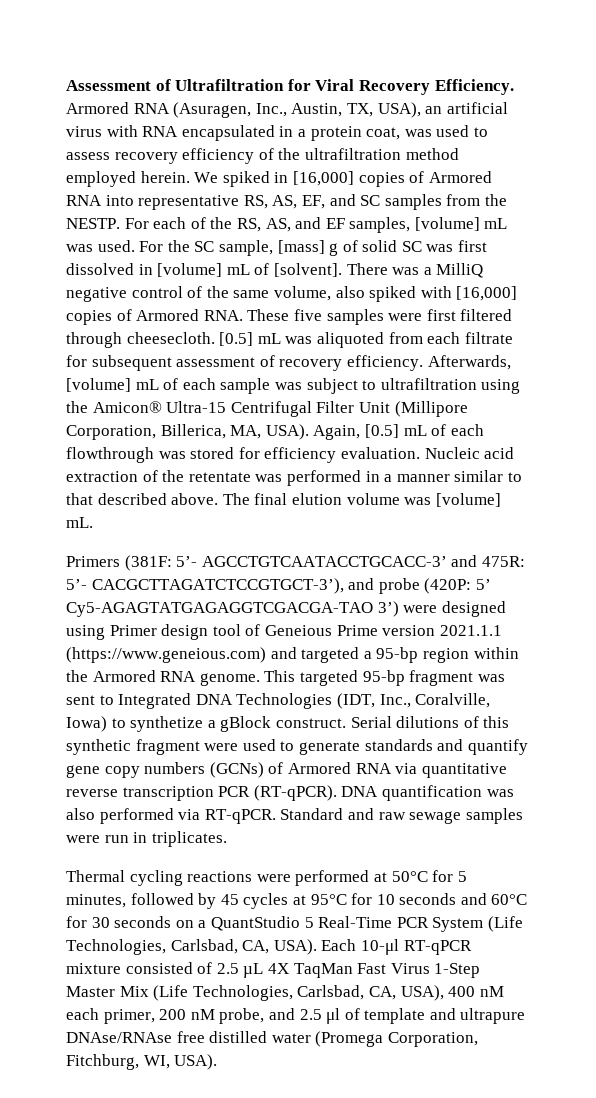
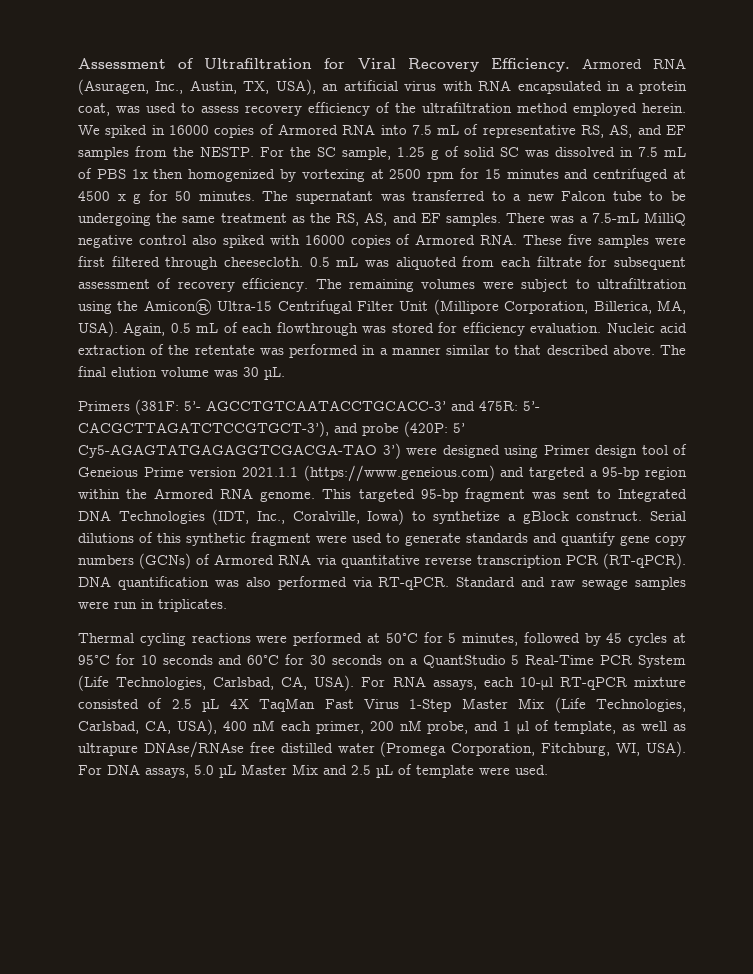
- We spiked in [16,000] copies of Armored RNA into representative RS, AS, EF, and SC samples from the NESTP.
+ We spiked in 16000 copies of Armored RNA into 7.5 mL of representative RS, AS, and EF samples from the NESTP.
- For each of the RS, AS, and EF samples, [volume] mL was used. For the SC sample, [mass] g of solid SC was first dissolved in [volume] mL of [solvent].
+ For the SC sample, 1.25 g of solid SC was dissolved in 7.5 mL of PBS 1x then homogenized by vortexing at 2500 rpm for 15 minutes and centrifuged at 4500 x g for 50 minutes. The supernatant was transferred to a new Falcon tube to be undergoing the same treatment as the RS, AS, and EF samples.
- There was a MilliQ negative control of the same volume, also spiked with [16,000] copies of Armored RNA. These five samples were first filtered through cheesecloth.
+ There was a 7.5-mL MilliQ negative control also spiked with 16000 copies of Armored RNA. These five samples were first filtered through cheesecloth.
- [0.5] mL was aliquoted from each filtrate for subsequent assessment of recovery efficiency.
+ 0.5 mL was aliquoted from each filtrate for subsequent assessment of recovery efficiency.
- Afterwards, [volume] mL of each sample was subject to ultrafiltration using the Amicon® Ultra-15 Centrifugal Filter Unit (Millipore Corporation, Billerica, MA, USA).
+ The remaining volumes were subject to ultrafiltration using the Amicon® Ultra-15 Centrifugal Filter Unit (Millipore Corporation, Billerica, MA, USA).
- Again, [0.5] mL of each flowthrough was stored for efficiency evaluation.
+ Again, 0.5 mL of each flowthrough was stored for efficiency evaluation.
- The final elution volume was [volume] mL.
+ The final elution volume was 30 µL.
- Each 10-μl RT-qPCR mixture consisted of 2.5 µL 4X TaqMan Fast Virus 1-Step Master Mix (Life Technologies, Carlsbad, CA, USA), 400 nM each primer, 200 nM probe, and 2.5 μl of template and ultrapure DNAse/RNAse free distilled water (Promega Corporation, Fitchburg, WI, USA).
+ For RNA assays, each 10-μl RT-qPCR mixture consisted of 2.5 µL 4X TaqMan Fast Virus 1-Step Master Mix (Life Technologies, Carlsbad, CA, USA), 400 nM each primer, 200 nM probe, and 1 μl of template, as well as ultrapure DNAse/RNAse free distilled water (Promega Corporation, Fitchburg, WI, USA).
+ For DNA assays, 5.0 µL Master Mix and 2.5 µL of template were used.

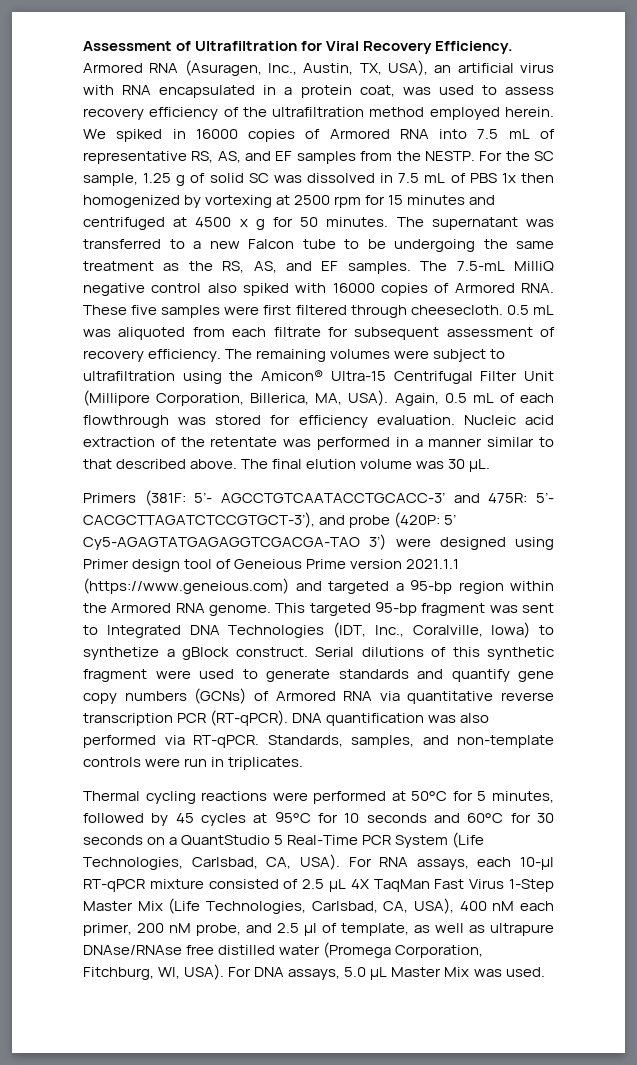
- There was a 7.5-mL MilliQ negative control also spiked with 16000 copies of Armored RNA. These five samples were first filtered through cheesecloth.
+ The 7.5-mL MilliQ negative control also spiked with 16000 copies of Armored RNA. These five samples were first filtered through cheesecloth.
- Standard and raw sewage samples were run in triplicates.
+ Standards, samples, and non-template controls were run in triplicates.
- For RNA assays, each 10-μl RT-qPCR mixture consisted of 2.5 µL 4X TaqMan Fast Virus 1-Step Master Mix (Life Technologies, Carlsbad, CA, USA), 400 nM each primer, 200 nM probe, and 1 μl of template, as well as ultrapure DNAse/RNAse free distilled water (Promega Corporation, Fitchburg, WI, USA).
+ For RNA assays, each 10-μl RT-qPCR mixture consisted of 2.5 µL 4X TaqMan Fast Virus 1-Step Master Mix (Life Technologies, Carlsbad, CA, USA), 400 nM each primer, 200 nM probe, and 2.5 μl of template, as well as ultrapure DNAse/RNAse free distilled water (Promega Corporation, Fitchburg, WI, USA).
- For DNA assays, 5.0 µL Master Mix and 2.5 µL of template were used.
+ For DNA assays, 5.0 µL Master Mix was used.

